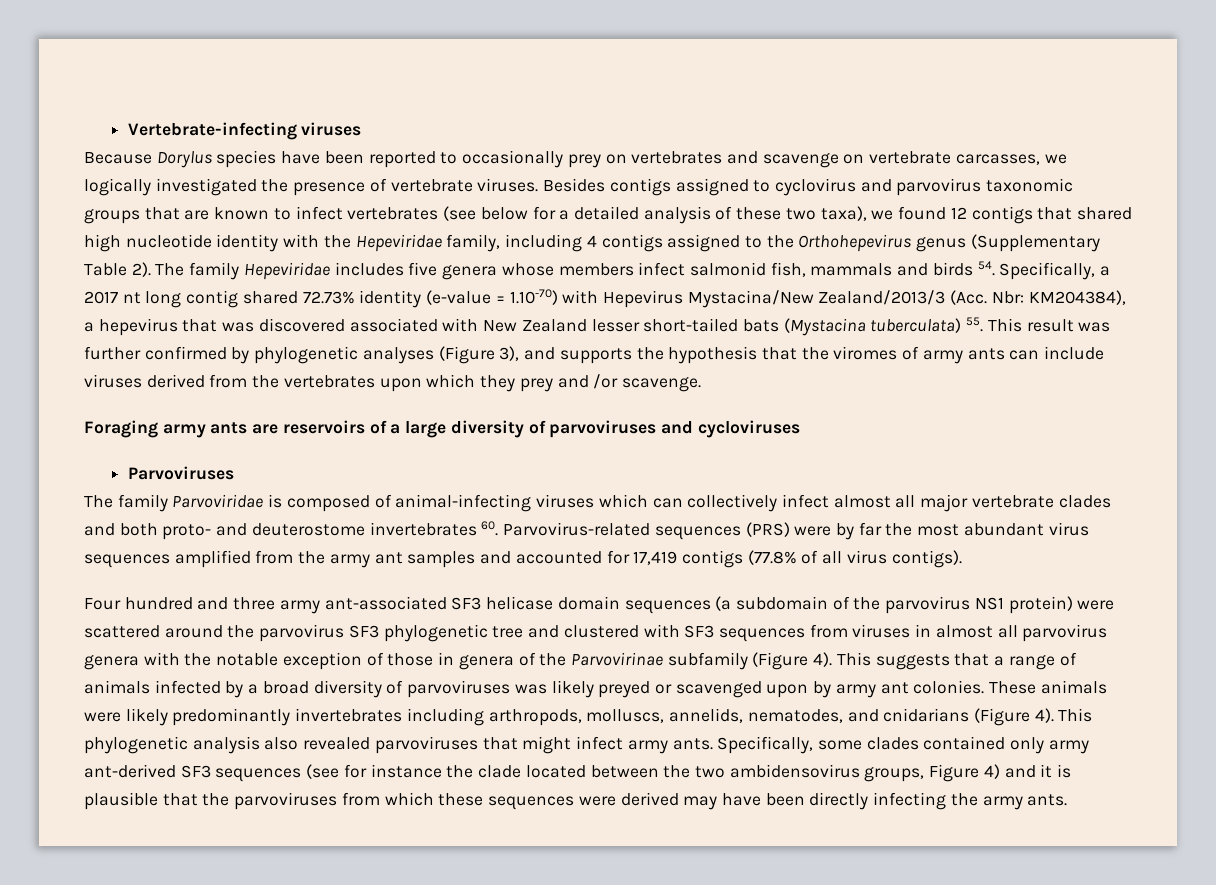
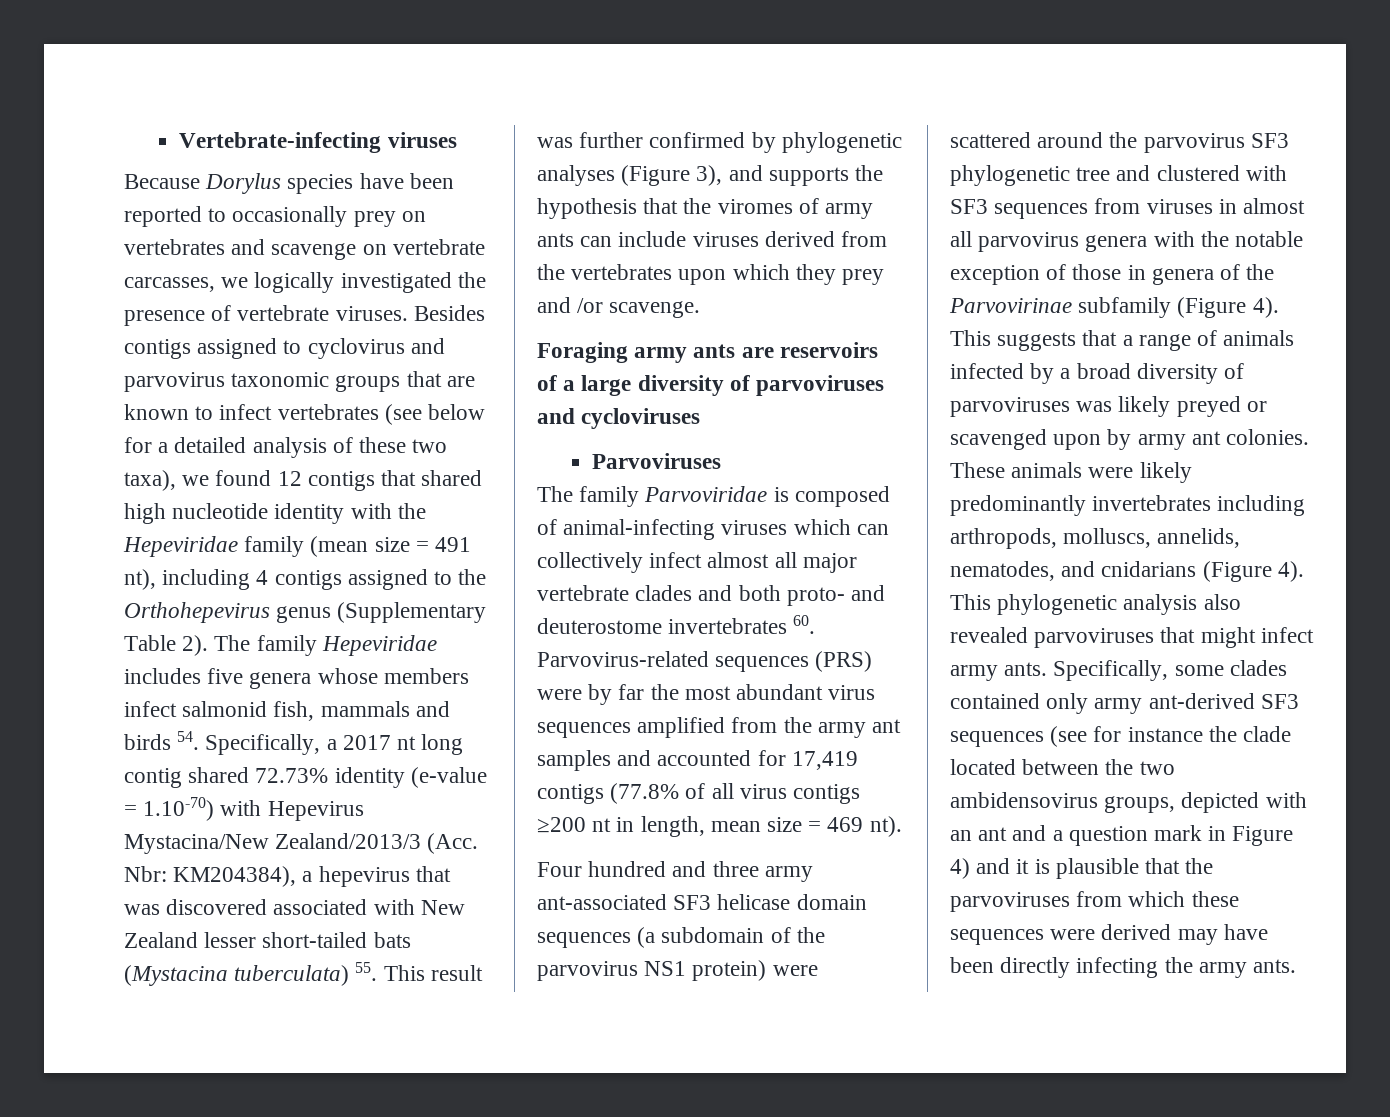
- Besides contigs assigned to cyclovirus and parvovirus taxonomic groups that are known to infect vertebrates (see below for a detailed analysis of these two taxa), we found 12 contigs that shared high nucleotide identity with the Hepeviridae family, including 4 contigs assigned to the Orthohepevirus genus (Supplementary Table 2).
+ Besides contigs assigned to cyclovirus and parvovirus taxonomic groups that are known to infect vertebrates (see below for a detailed analysis of these two taxa), we found 12 contigs that shared high nucleotide identity with the Hepeviridae family (mean size = 491 nt), including 4 contigs assigned to the Orthohepevirus genus (Supplementary Table 2).
- The family Parvoviridae is composed of animal-infecting viruses which can collectively infect almost all major vertebrate clades and both proto- and deuterostome invertebrates 60. Parvovirus-related sequences (PRS) were by far the most abundant virus sequences amplified from the army ant samples and accounted for 17,419 contigs (77.8% of all virus contigs).
+ The family Parvoviridae is composed of animal-infecting viruses which can collectively infect almost all major vertebrate clades and both proto- and deuterostome invertebrates 60. Parvovirus-related sequences (PRS) were by far the most abundant virus sequences amplified from the army ant samples and accounted for 17,419 contigs (77.8% of all virus contigs ≥200 nt in length, mean size = 469 nt).
- Specifically, some clades contained only army ant-derived SF3 sequences (see for instance the clade located between the two ambidensovirus groups, Figure 4) and it is plausible that the parvoviruses from which these sequences were derived may have been directly infecting the army ants.
+ Specifically, some clades contained only army ant-derived SF3 sequences (see for instance the clade located between the two ambidensovirus groups, depicted with an ant and a question mark in Figure 4) and it is plausible that the parvoviruses from which these sequences were derived may have been directly infecting the army ants.

